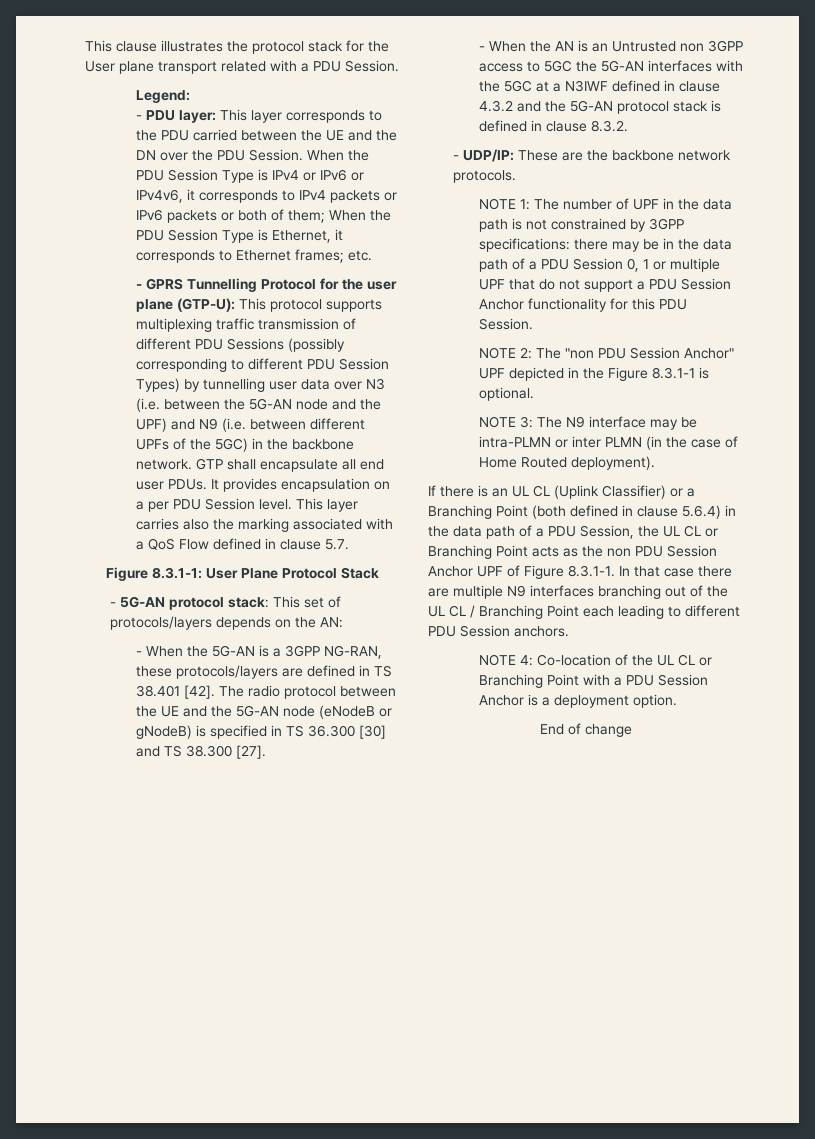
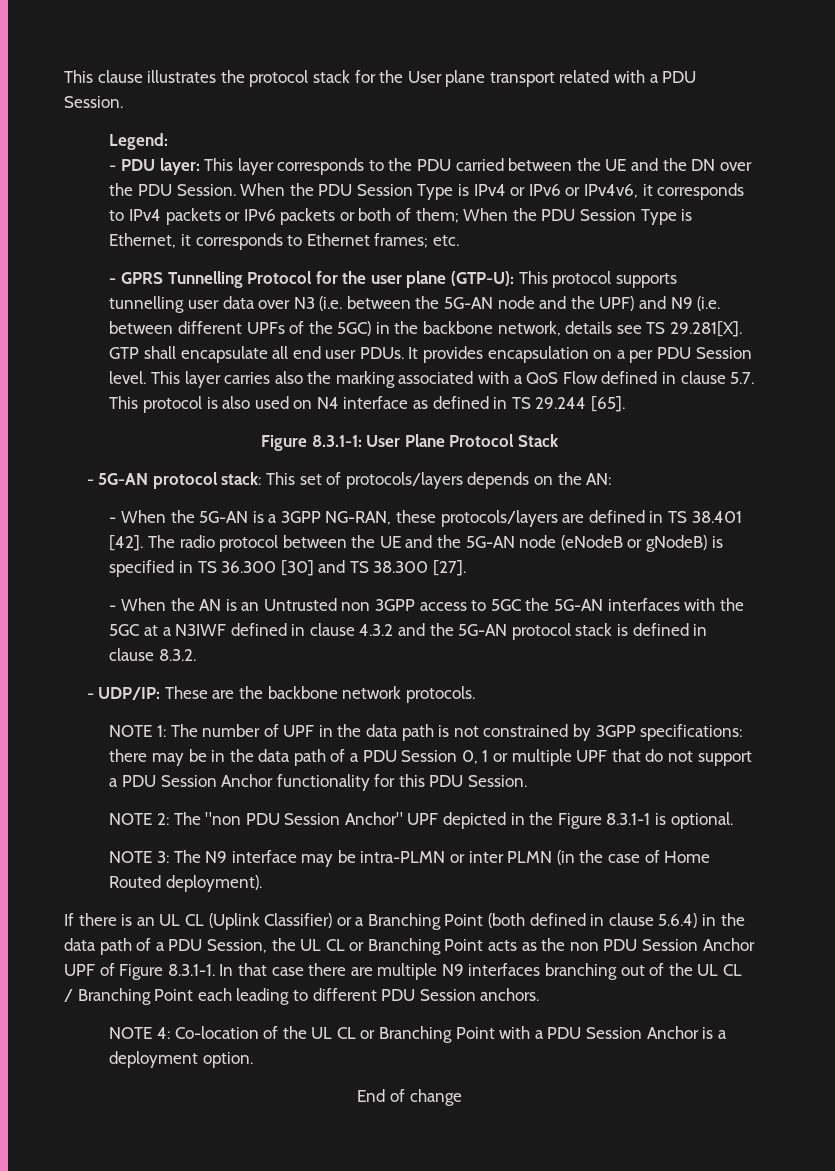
- - GPRS Tunnelling Protocol for the user plane (GTP-U): This protocol supports multiplexing traffic transmission of different PDU Sessions (possibly corresponding to different PDU Session Types) by tunnelling user data over N3 (i.e. between the 5G-AN node and the UPF) and N9 (i.e. between different UPFs of the 5GC) in the backbone network. GTP shall encapsulate all end user PDUs.
+ - GPRS Tunnelling Protocol for the user plane (GTP-U): This protocol supports tunnelling user data over N3 (i.e. between the 5G-AN node and the UPF) and N9 (i.e. between different UPFs of the 5GC) in the backbone network, details see TS 29.281[X]. GTP shall encapsulate all end user PDUs.
- This layer carries also the marking associated with a QoS Flow defined in clause 5.7.
+ This layer carries also the marking associated with a QoS Flow defined in clause 5.7. This protocol is also used on N4 interface as defined in TS 29.244 [65].

